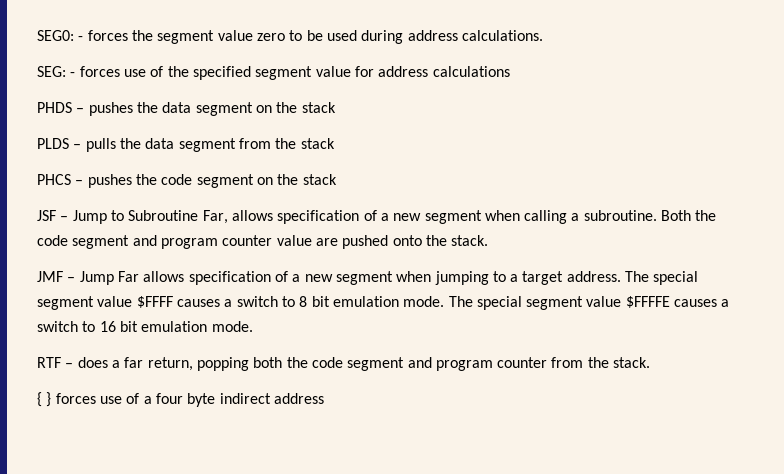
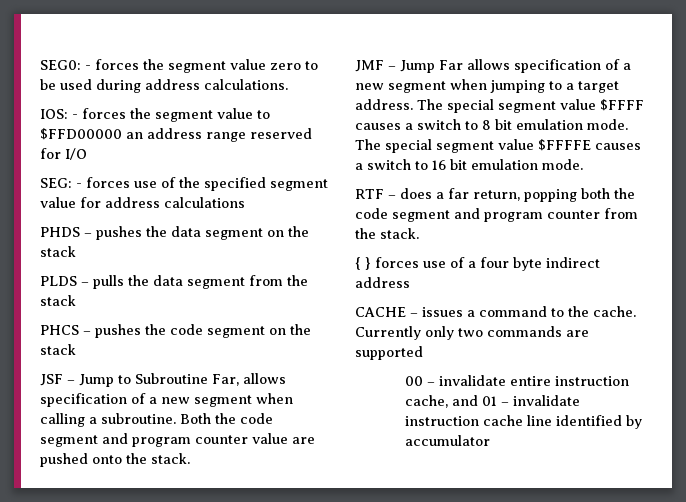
+ IOS: - forces the segment value to $FFD00000 an address range reserved for I/O
+ CACHE – issues a command to the cache. Currently only two commands are supported
+ 00 – invalidate entire instruction cache, and 01 – invalidate instruction cache line identified by accumulator

